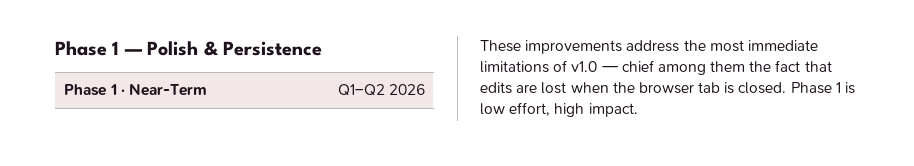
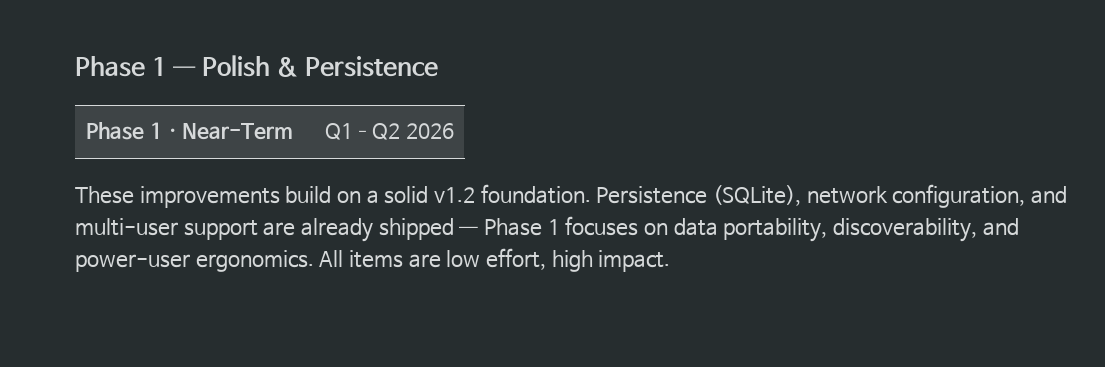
- These improvements address the most immediate limitations of v1.0 — chief among them the fact that edits are lost when the browser tab is closed. Phase 1 is low effort, high impact.
+ These improvements build on a solid v1.2 foundation. Persistence (SQLite), network configuration, and multi-user support are already shipped — Phase 1 focuses on data portability, discoverability, and power-user ergonomics. All items are low effort, high impact.

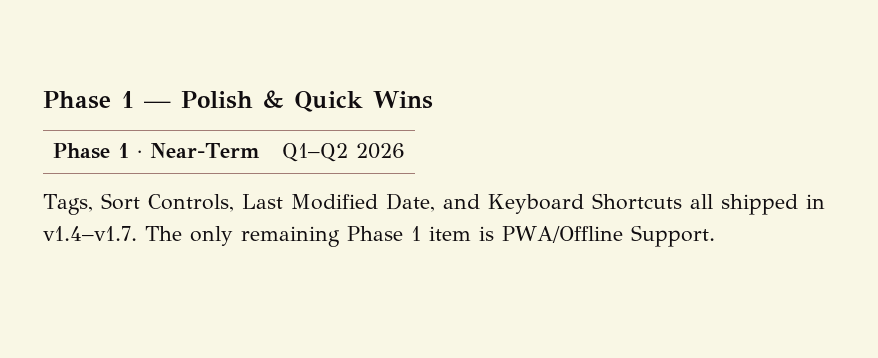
- Phase 1 — Polish & Persistence
+ Phase 1 — Polish & Quick Wins
- These improvements build on a solid v1.2 foundation. Persistence (SQLite), network configuration, and multi-user support are already shipped — Phase 1 focuses on data portability, discoverability, and power-user ergonomics. All items are low effort, high impact.
+ Tags, Sort Controls, Last Modified Date, and Keyboard Shortcuts all shipped in v1.4–v1.7. The only remaining Phase 1 item is PWA/Offline Support.

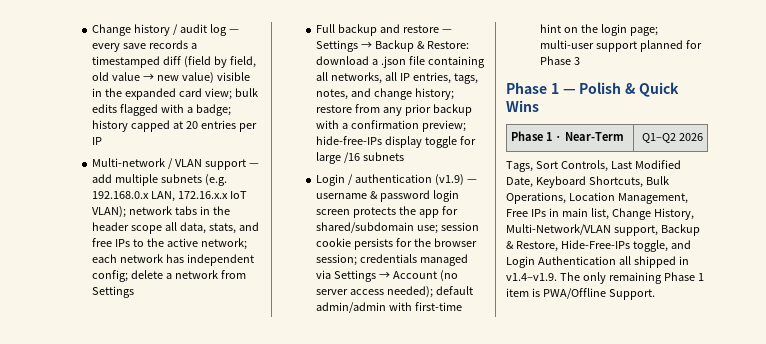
+ Change history / audit log — every save records a timestamped diff (field by field, old value → new value) visible in the expanded card view; bulk edits flagged with a badge; history capped at 20 entries per IP
+ Multi-network / VLAN support — add multiple subnets (e.g. 192.168.0.x LAN, 172.16.x.x IoT VLAN); network tabs in the header scope all data, stats, and free IPs to the active network; each network has independent config; delete a network from Settings
+ Full backup and restore — Settings → Backup & Restore: download a .json file containing all networks, all IP entries, tags, notes, and change history; restore from any prior backup with a confirmation preview; hide-free-IPs display toggle for large /16 subnets
+ Login / authentication (v1.9) — username & password login screen protects the app for shared/subdomain use; session cookie persists for the browser session; credentials managed via Settings → Account (no server access needed); default admin/admin with first-time hint on the login page; multi-user support planned for Phase 3
- Tags, Sort Controls, Last Modified Date, and Keyboard Shortcuts all shipped in v1.4–v1.7. The only remaining Phase 1 item is PWA/Offline Support.
+ Tags, Sort Controls, Last Modified Date, Keyboard Shortcuts, Bulk Operations, Location Management, Free IPs in main list, Change History, Multi-Network/VLAN support, Backup & Restore, Hide-Free-IPs toggle, and Login Authentication all shipped in v1.4–v1.9. The only remaining Phase 1 item is PWA/Offline Support.

